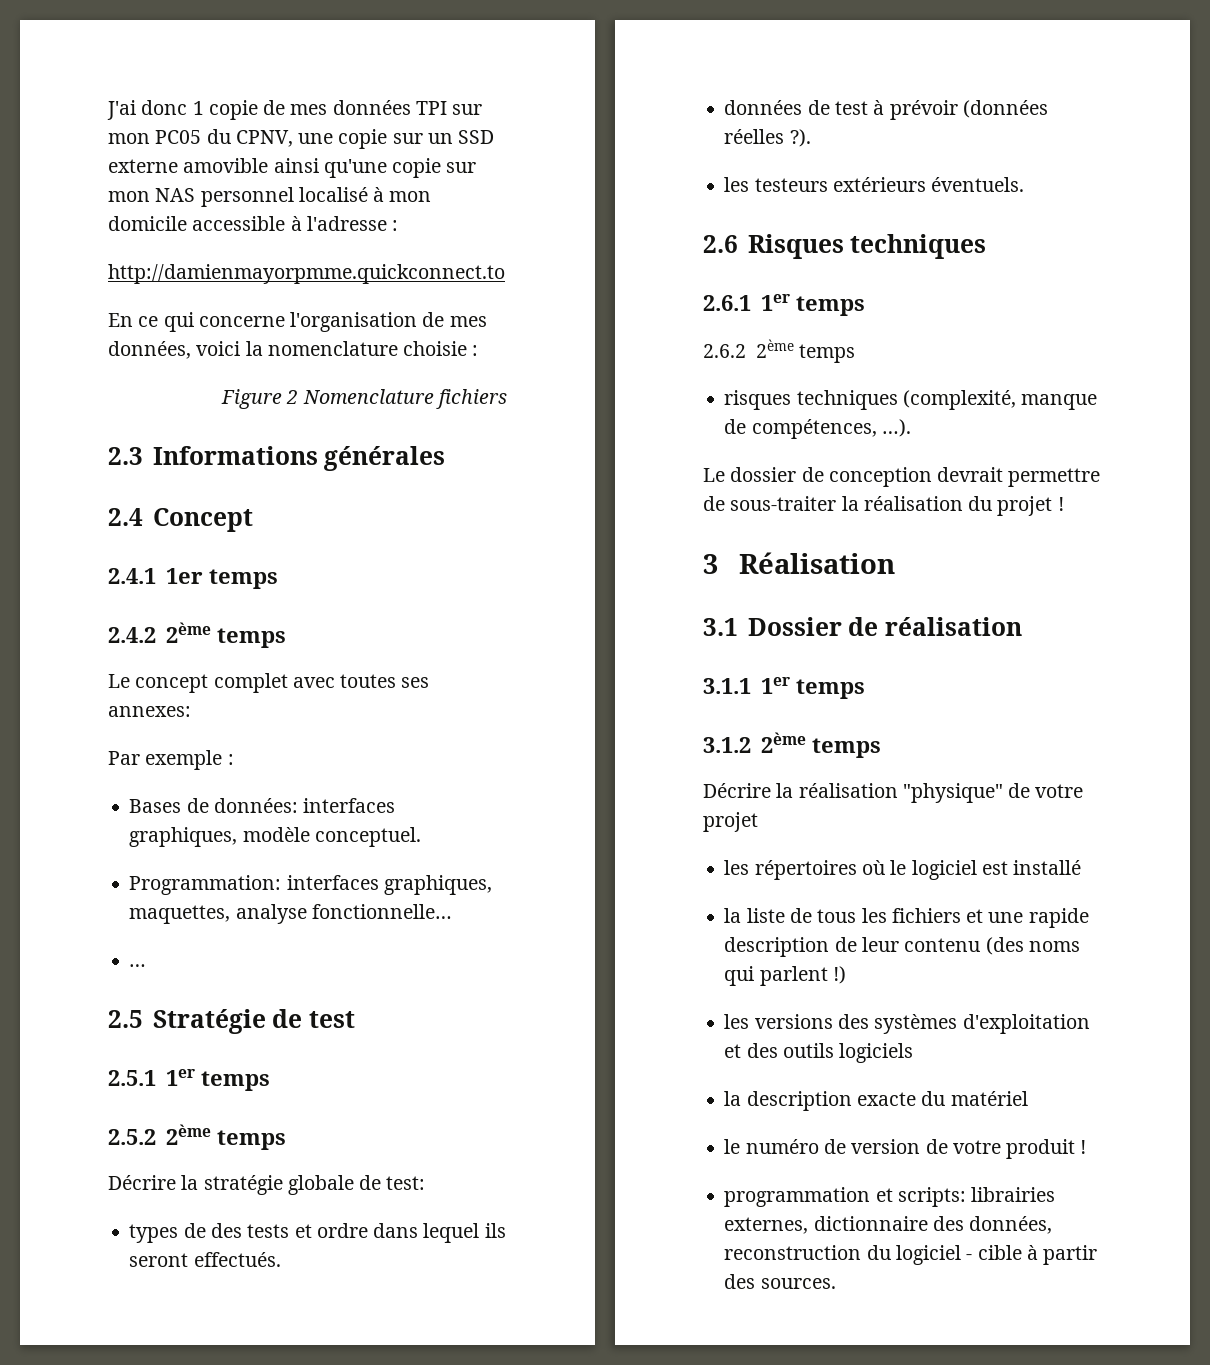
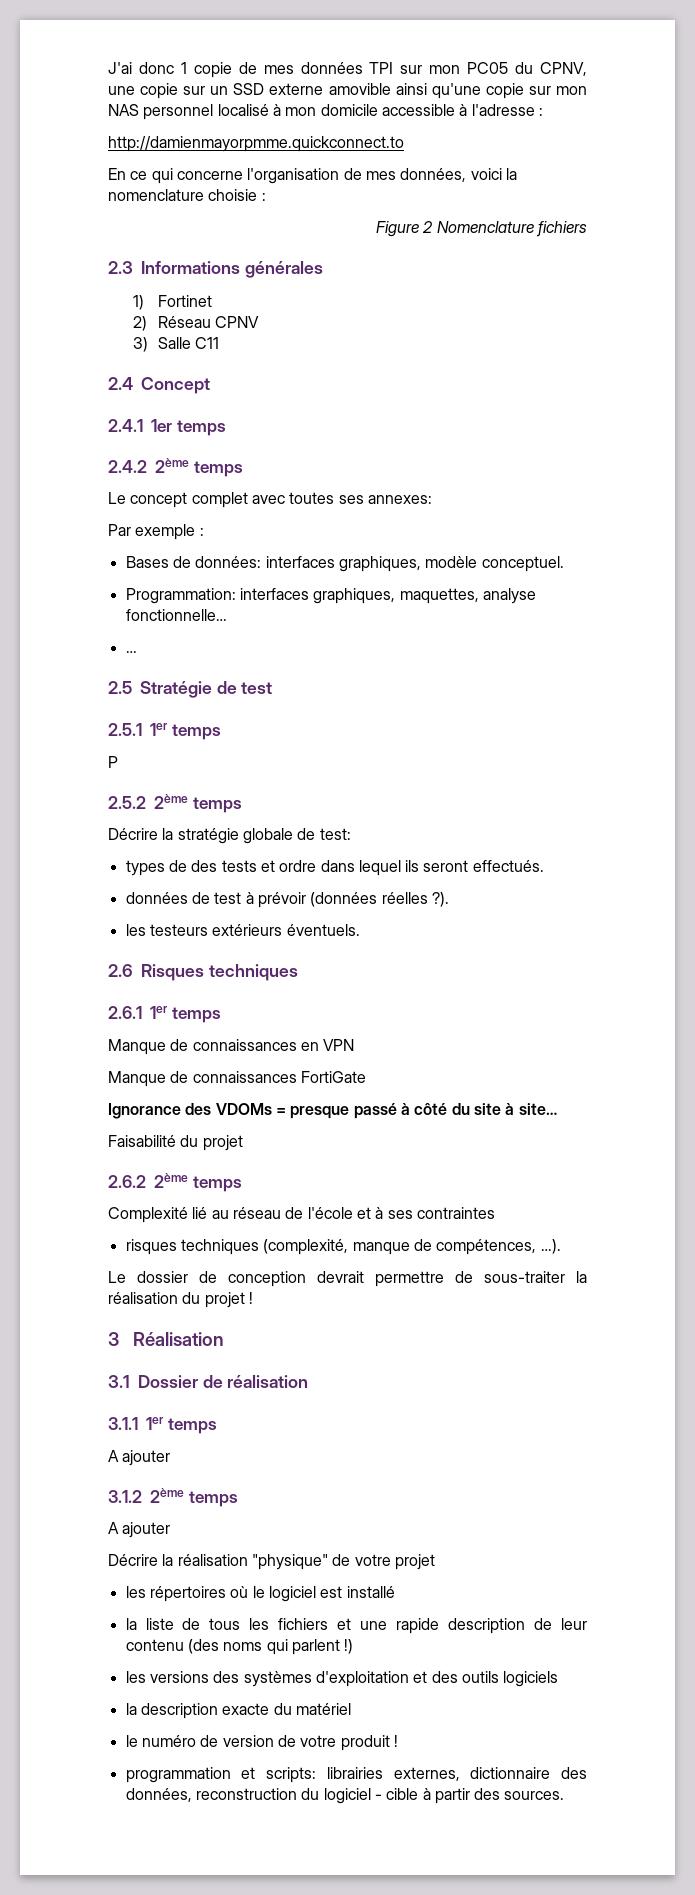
+ 1) Fortinet
+ 2) Réseau CPNV
+ 3) Salle C11
+ P
+ Manque de connaissances en VPN
+ Manque de connaissances FortiGate
+ Ignorance des VDOMs = presque passé à côté du site à site…
+ Faisabilité du projet
  2.6.2 2ème temps
+ Complexité lié au réseau de l'école et à ses contraintes
  3.1.1 1er temps
+ A ajouter
  3.1.2 2ème temps
+ A ajouter

